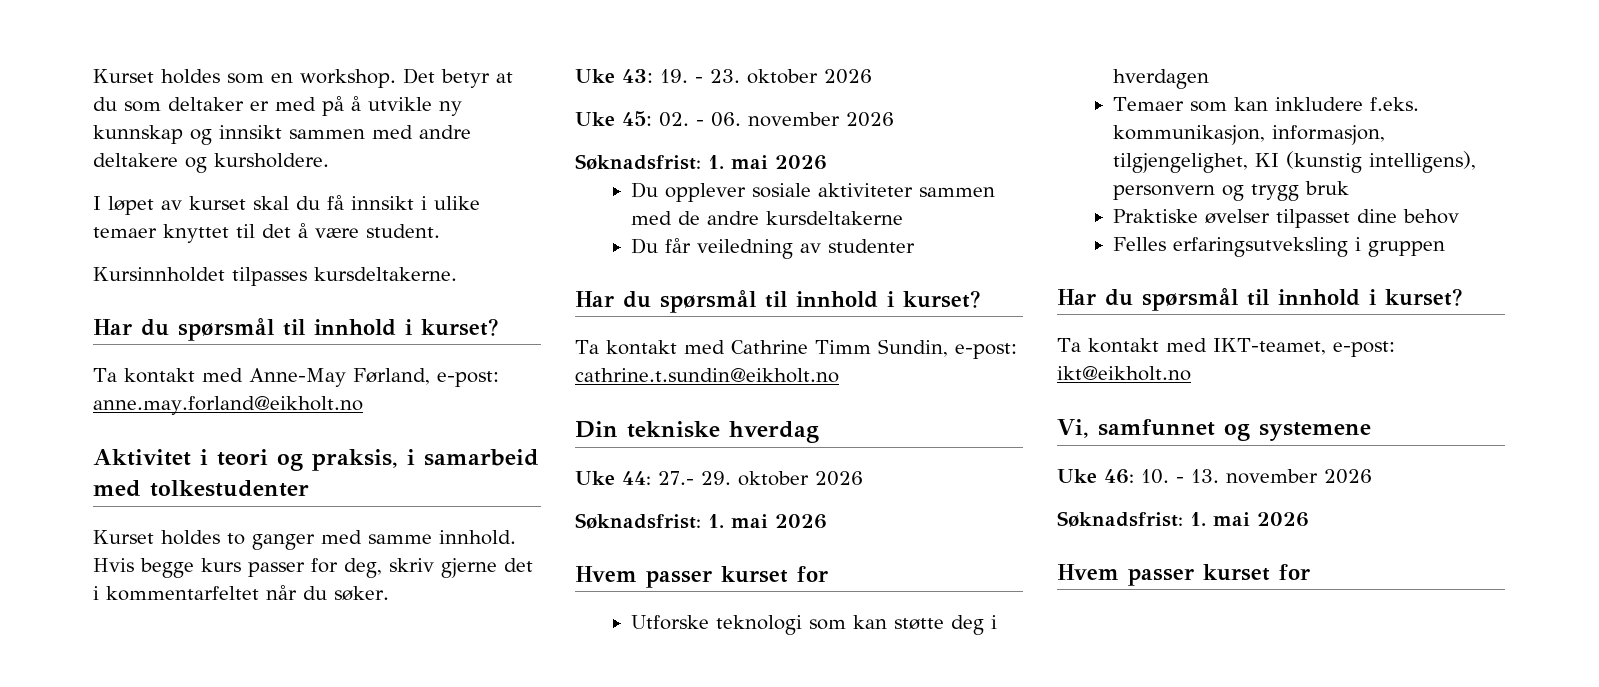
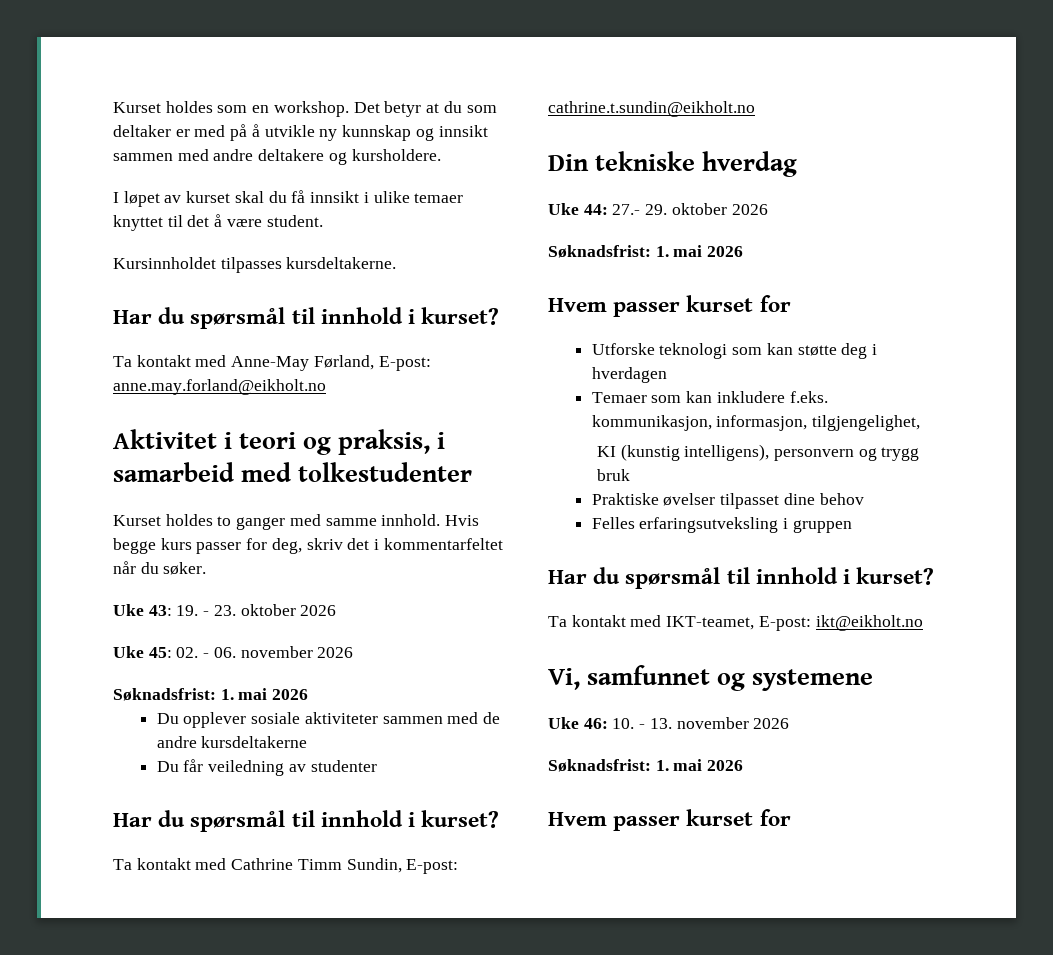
- Ta kontakt med Anne-May Førland, e-post: anne.may.forland@eikholt.no
+ Ta kontakt med Anne-May Førland, E-post: anne.may.forland@eikholt.no
- Hvis begge kurs passer for deg, skriv gjerne det i kommentarfeltet når du søker.
+ Hvis begge kurs passer for deg, skriv det i kommentarfeltet når du søker.
- Ta kontakt med Cathrine Timm Sundin, e-post: cathrine.t.sundin@eikholt.no
+ Ta kontakt med Cathrine Timm Sundin, E-post: cathrine.t.sundin@eikholt.no
- Temaer som kan inkludere f.eks. kommunikasjon, informasjon, tilgjengelighet, KI (kunstig intelligens), personvern og trygg bruk
+ Temaer som kan inkludere f.eks. kommunikasjon, informasjon, tilgjengelighet,
+ KI (kunstig intelligens), personvern og trygg bruk
- Ta kontakt med IKT-teamet, e-post: ikt@eikholt.no
+ Ta kontakt med IKT-teamet, E-post: ikt@eikholt.no

